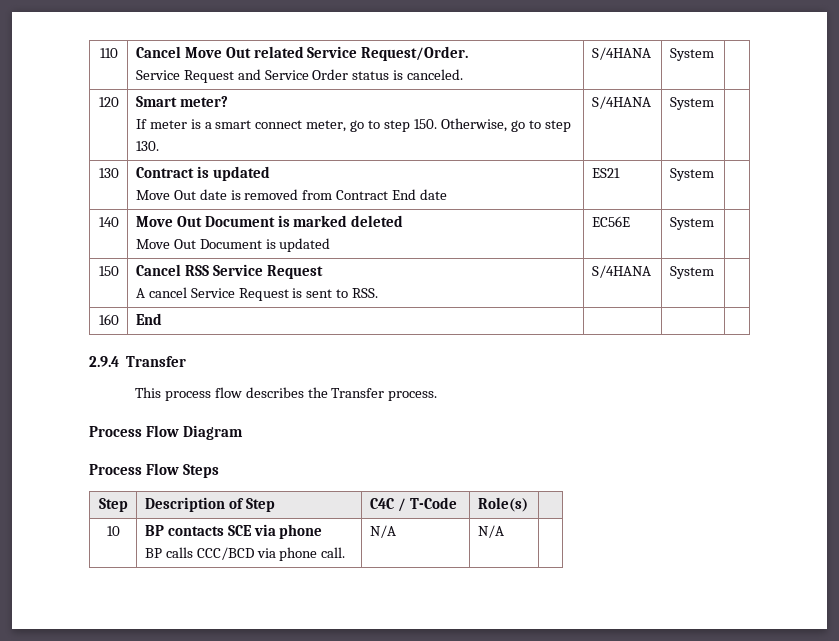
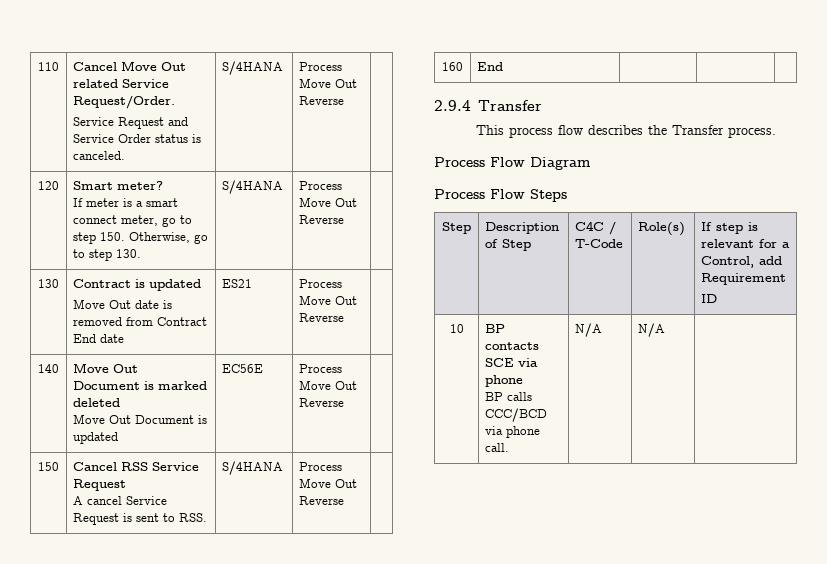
  110 | Cancel Move Out related Service Request/Order.
- Service Request and Service Order status is canceled. | S/4HANA | System |
+ Service Request and Service Order status is canceled. | S/4HANA | Process Move Out Reverse |
  120 | Smart meter?
- If meter is a smart connect meter, go to step 150. Otherwise, go to step 130. | S/4HANA | System |
+ If meter is a smart connect meter, go to step 150. Otherwise, go to step 130. | S/4HANA | Process Move Out Reverse |
  130 | Contract is updated
- Move Out date is removed from Contract End date | ES21 | System |
+ Move Out date is removed from Contract End date | ES21 | Process Move Out Reverse |
  140 | Move Out Document is marked deleted
- Move Out Document is updated | EC56E | System |
+ Move Out Document is updated | EC56E | Process Move Out Reverse |
  150 | Cancel RSS Service Request
- A cancel Service Request is sent to RSS. | S/4HANA | System |
+ A cancel Service Request is sent to RSS. | S/4HANA | Process Move Out Reverse |
- Step | Description of Step | C4C / T-Code | Role(s) |
+ Step | Description of Step | C4C / T-Code | Role(s) | If step is relevant for a Control, add Requirement
+ ID

